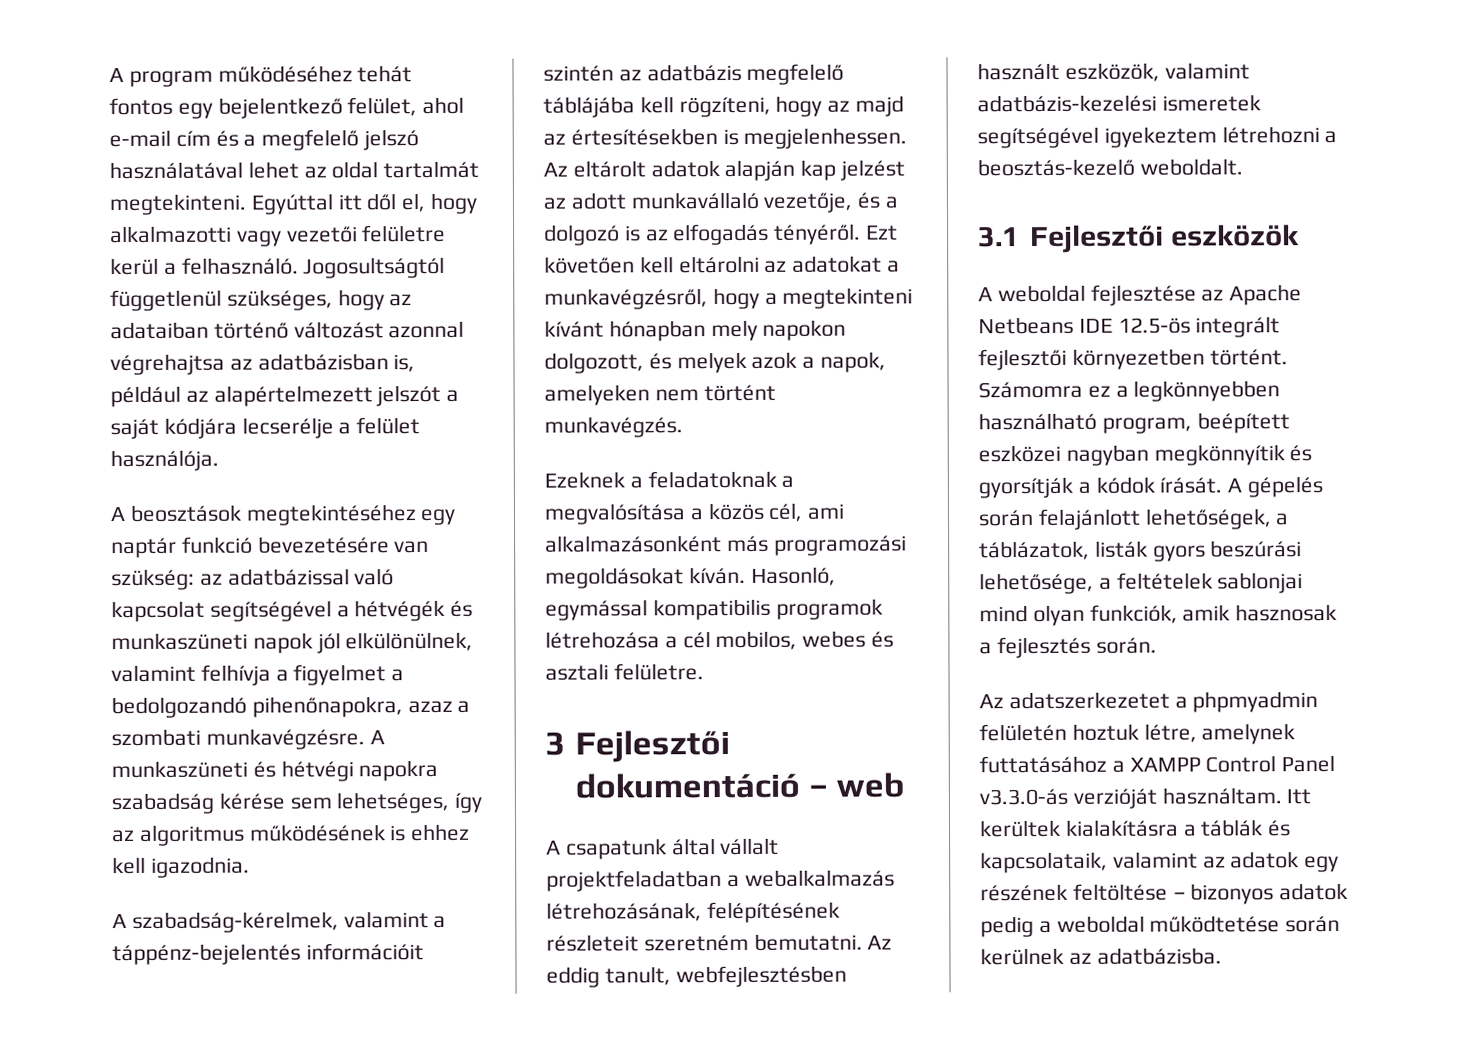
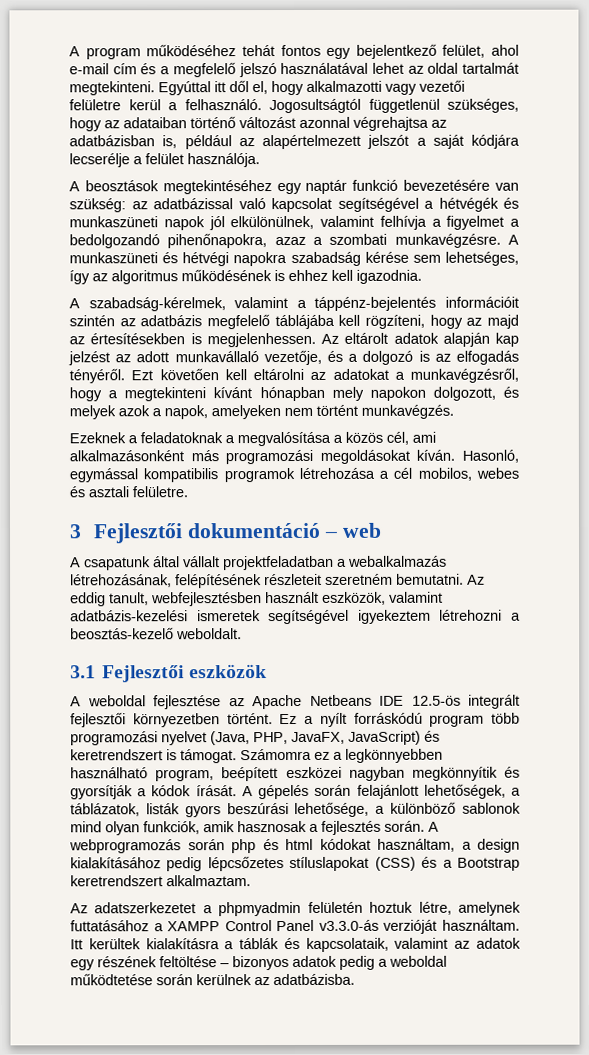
+ Ez a nyílt forráskódú program több programozási nyelvet (Java, PHP, JavaFX, JavaScript) és keretrendszert is támogat.
- A gépelés során felajánlott lehetőségek, a táblázatok, listák gyors beszúrási lehetősége, a feltételek sablonjai mind olyan funkciók, amik hasznosak a fejlesztés során.
+ A gépelés során felajánlott lehetőségek, a táblázatok, listák gyors beszúrási lehetősége, a különböző sablonok mind olyan funkciók, amik hasznosak a fejlesztés során. A webprogramozás során php és html kódokat használtam, a design kialakításához pedig lépcsőzetes stíluslapokat (CSS) és a Bootstrap keretrendszert alkalmaztam.

